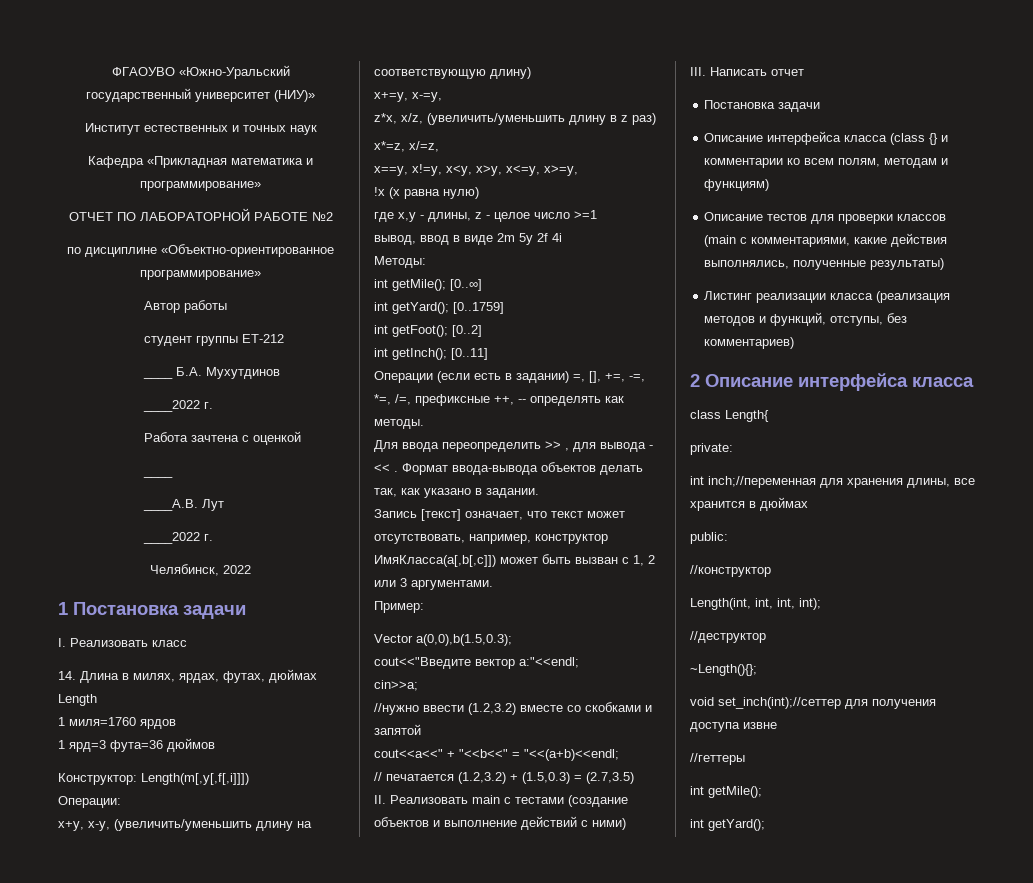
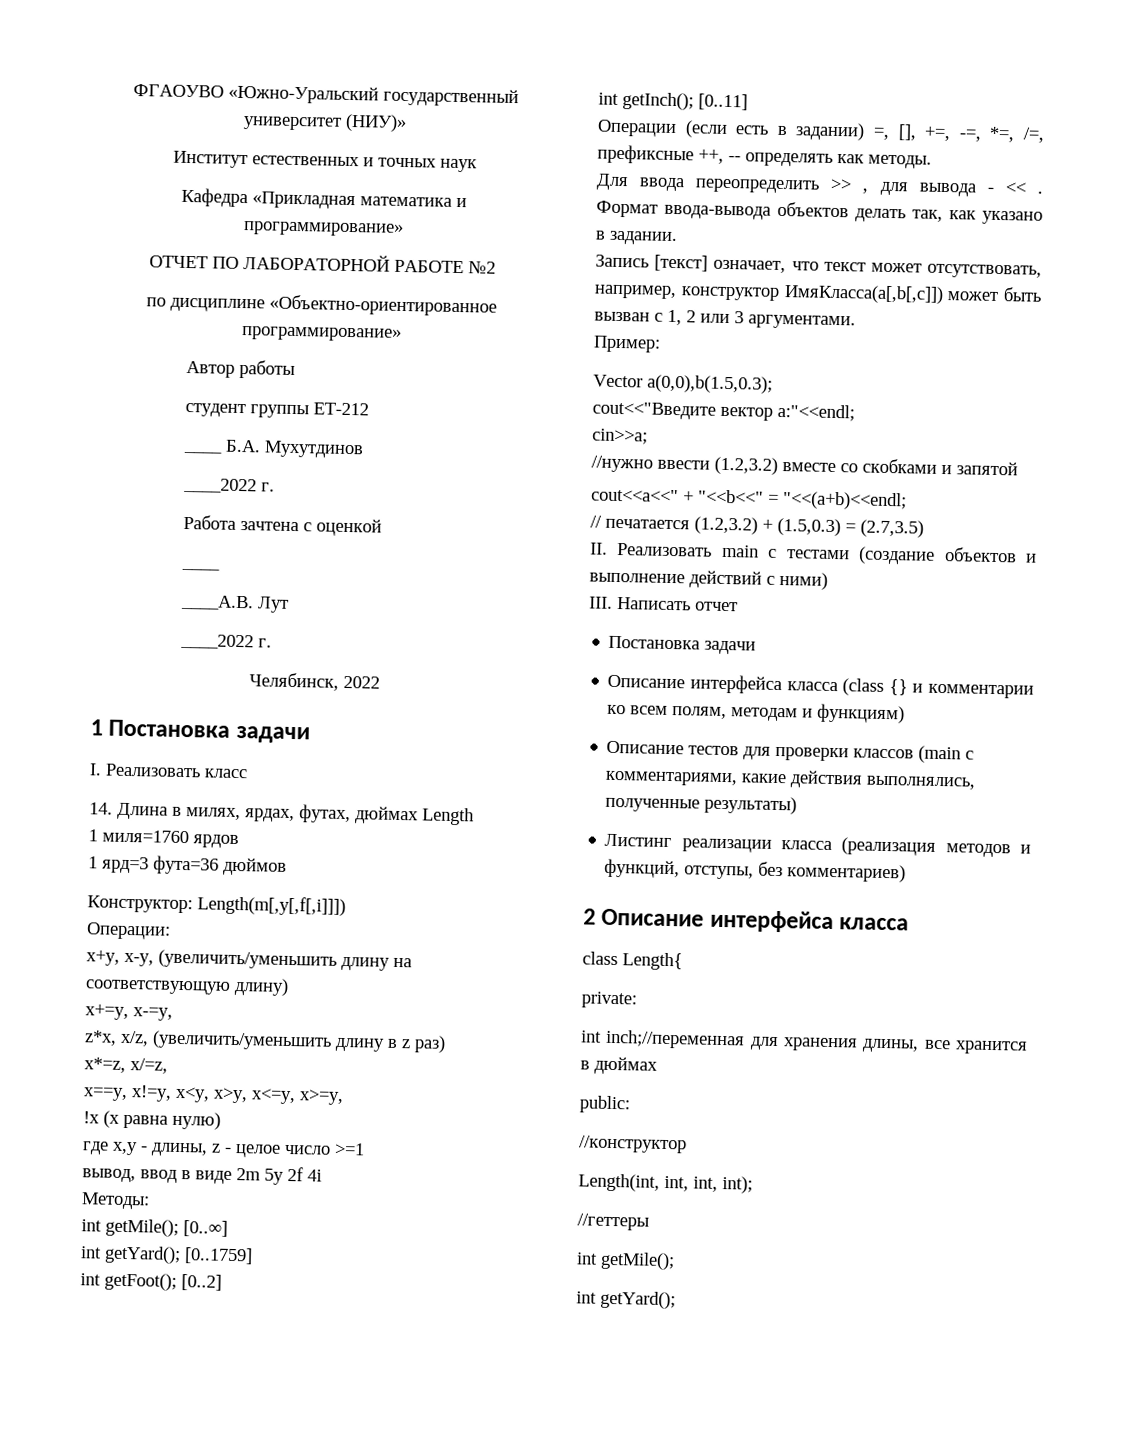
- //деструктор
- ~Length(){};
- void set_inch(int);//сеттер для получения доступа извне

